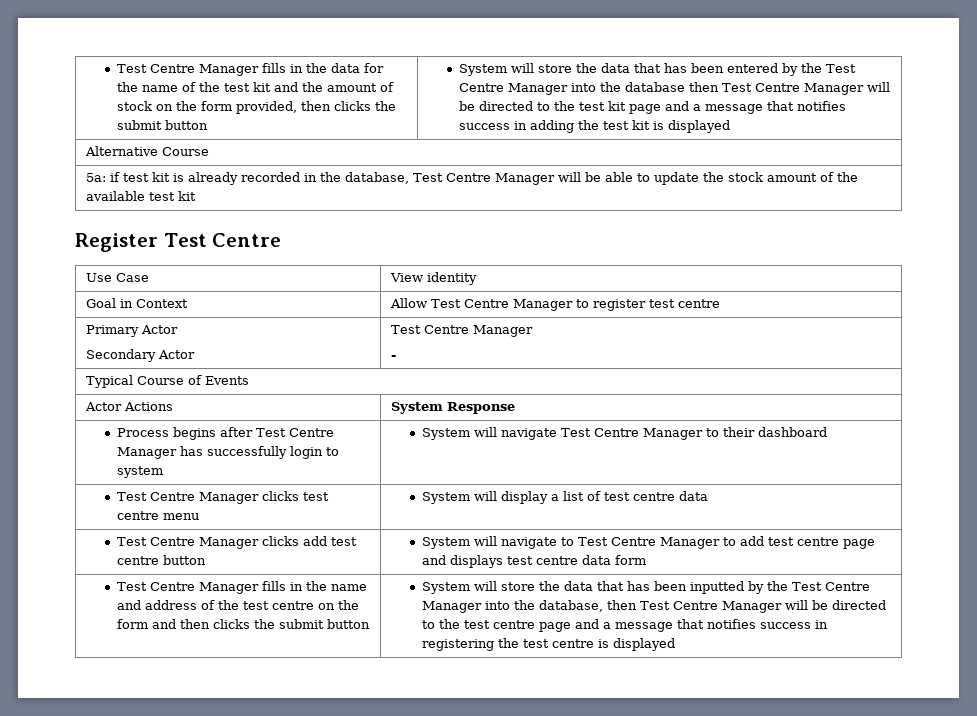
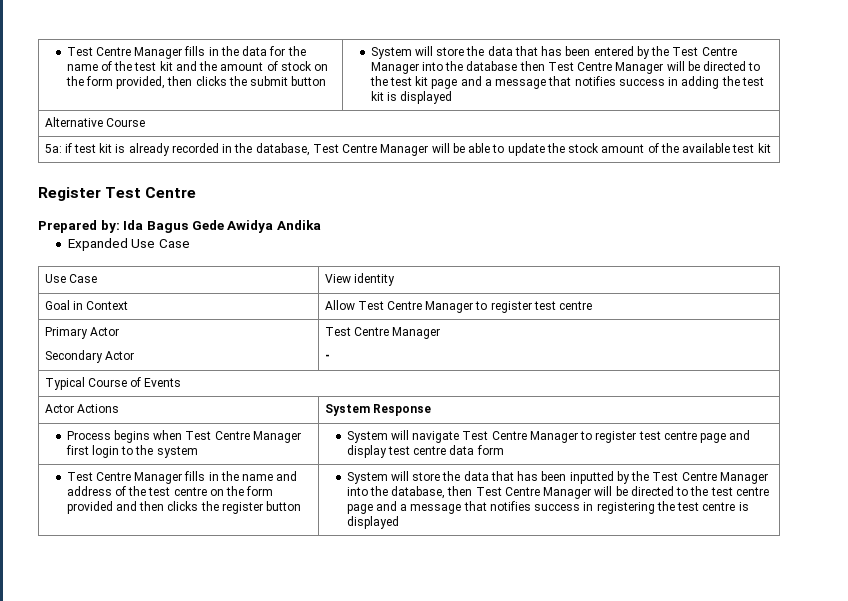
+ Prepared by: Ida Bagus Gede Awidya Andika
+ Expanded Use Case
- Process begins after Test Centre Manager has successfully login to system | System will navigate Test Centre Manager to their dashboard
- Test Centre Manager clicks test centre menu | System will display a list of test centre data
- Test Centre Manager clicks add test centre button | System will navigate to Test Centre Manager to add test centre page and displays test centre data form
+ Process begins when Test Centre Manager first login to the system | System will navigate Test Centre Manager to register test centre page and display test centre data form
- Test Centre Manager fills in the name and address of the test centre on the form and then clicks the submit button
+ Test Centre Manager fills in the name and address of the test centre on the form provided and then clicks the register button

